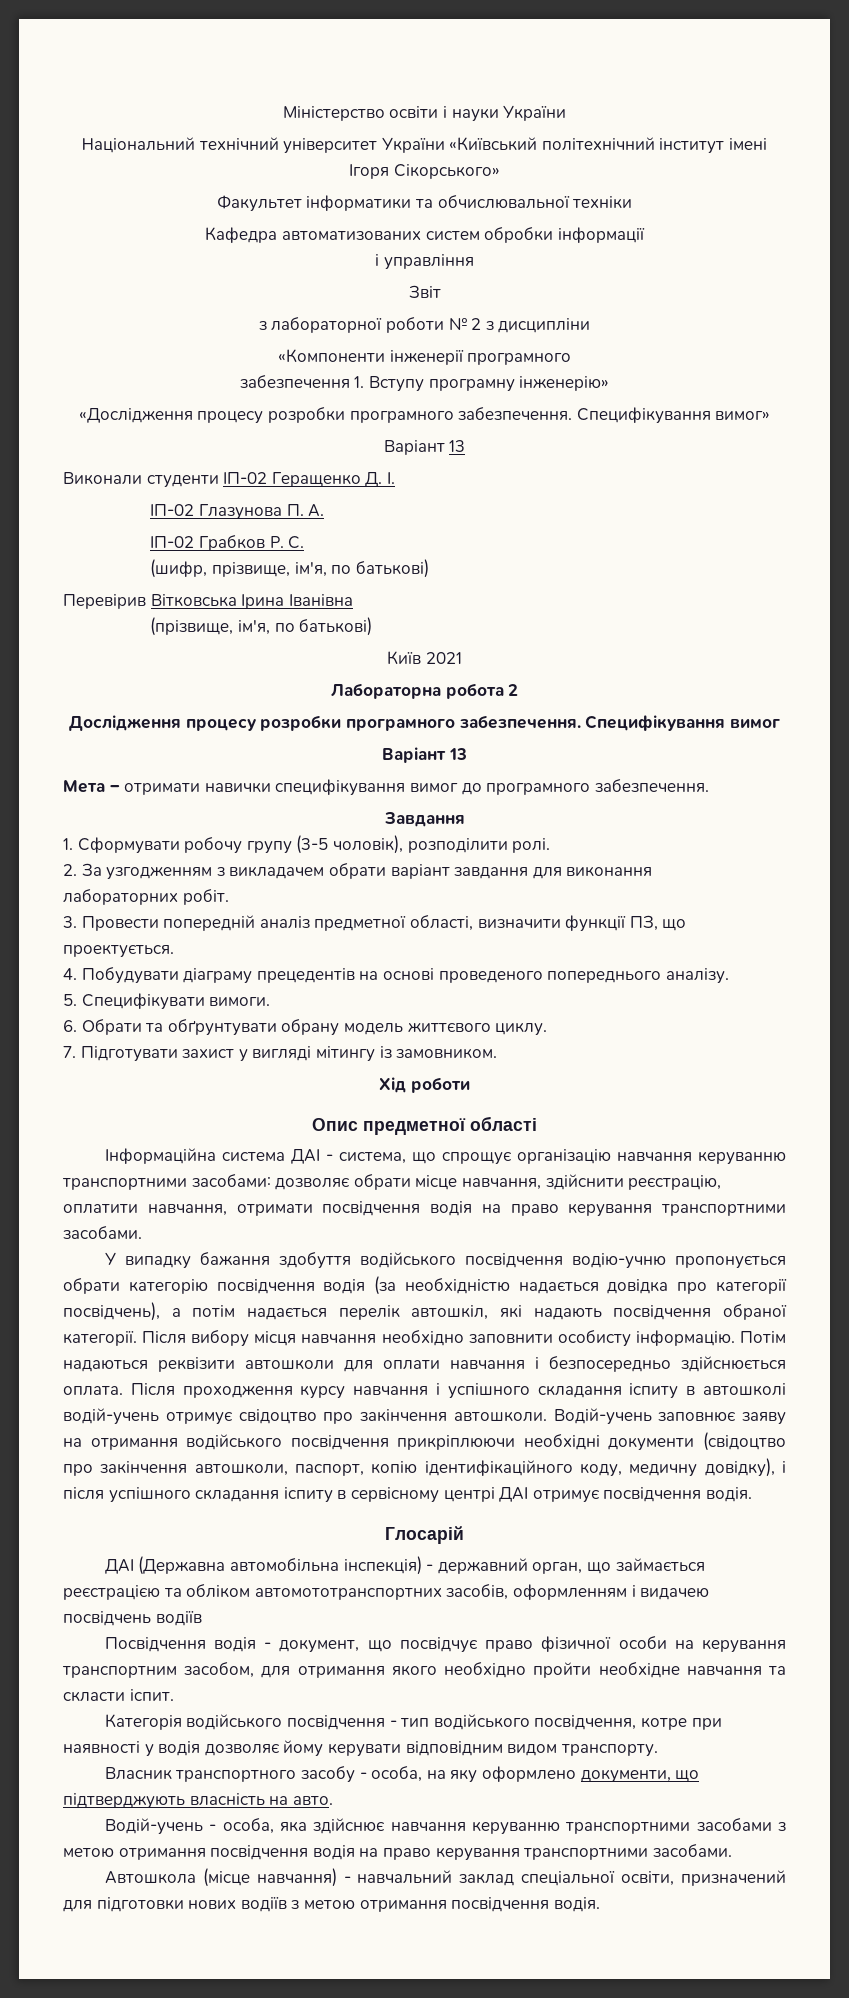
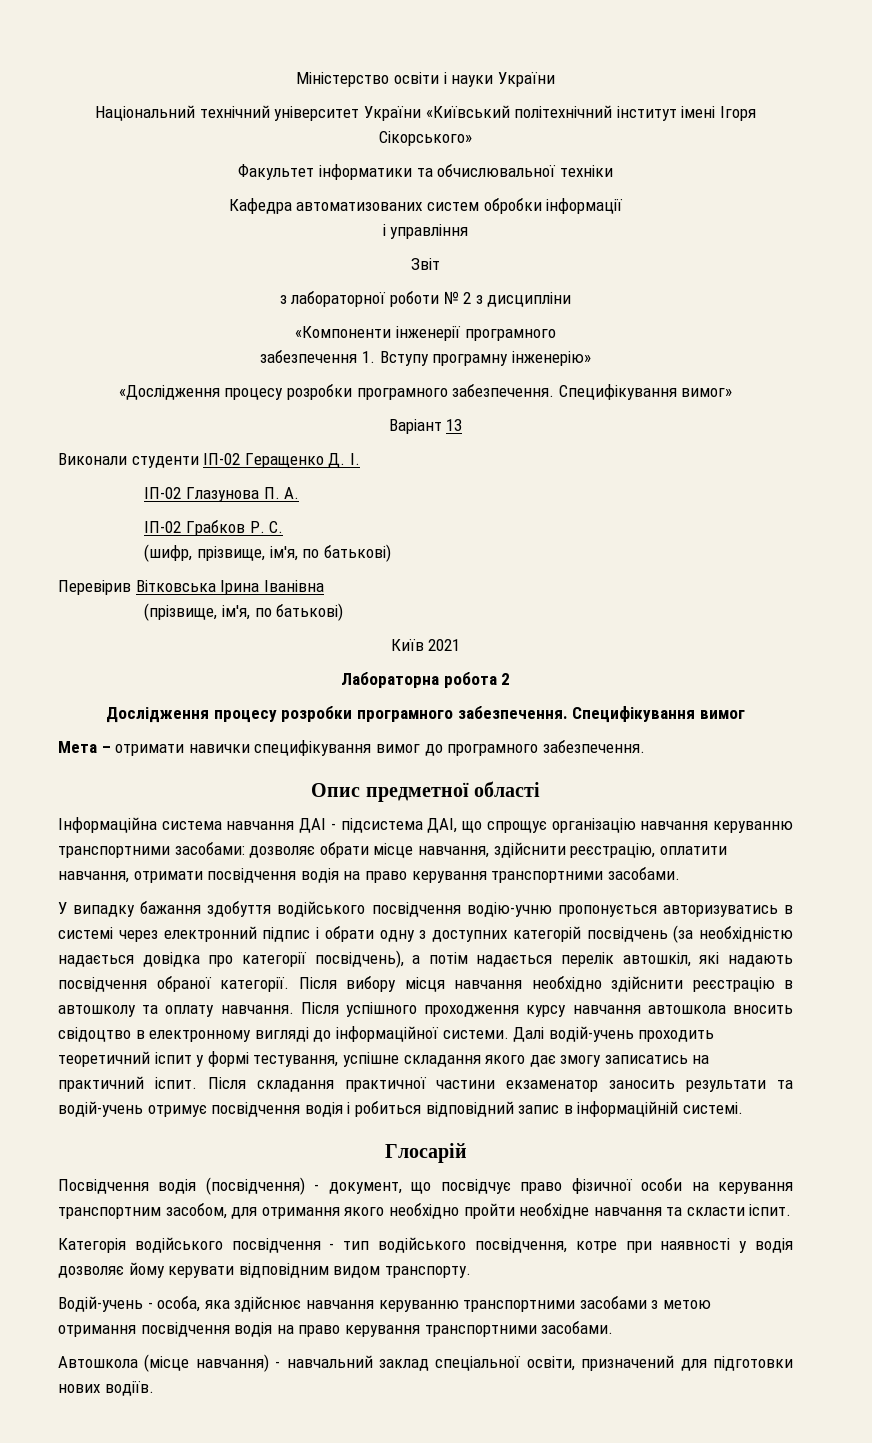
  Специфікування вимог
- Варіант 13
- Завдання
- 1. Сформувати робочу групу (3-5 чоловік), розподілити ролі.
- 2. За узгодженням з викладачем обрати варіант завдання для виконання
- лабораторних робіт.
- 3. Провести попередній аналіз предметної області, визначити функції ПЗ, що проектується.
- 4. Побудувати діаграму прецедентів на основі проведеного попереднього аналізу.
- 5. Специфікувати вимоги.
- 6. Обрати та обґрунтувати обрану модель життєвого циклу.
- 7. Підготувати захист у вигляді мітингу із замовником.
- Хід роботи
- Інформаційна система ДАІ - система, що спрощує організацію навчання керуванню транспортними засобами: дозволяє обрати місце навчання, здійснити реєстрацію, оплатити навчання, отримати посвідчення водія на право керування транспортними засобами.
+ Інформаційна система навчання ДАІ - підсистема ДАІ, що спрощує організацію навчання керуванню транспортними засобами: дозволяє обрати місце навчання, здійснити реєстрацію, оплатити навчання, отримати посвідчення водія на право керування транспортними засобами.
- У випадку бажання здобуття водійського посвідчення водію-учню пропонується обрати категорію посвідчення водія (за необхідністю надається довідка про категорії посвідчень), а потім надається перелік автошкіл, які надають посвідчення обраної категорії.
+ У випадку бажання здобуття водійського посвідчення водію-учню пропонується авторизуватись в системі через електронний підпис і обрати одну з доступних категорій посвідчень (за необхідністю надається довідка про категорії посвідчень), а потім надається перелік автошкіл, які надають посвідчення обраної категорії.
- Після вибору місця навчання необхідно заповнити особисту інформацію. Потім надаються реквізити автошколи для оплати навчання і безпосередньо здійснюється оплата. Після проходження курсу навчання і успішного складання іспиту в автошколі водій-учень отримує свідоцтво про закінчення автошколи. Водій-учень заповнює заяву на отримання водійського посвідчення прикріплюючи необхідні документи (свідоцтво про закінчення автошколи, паспорт, копію ідентифікаційного коду, медичну довідку), і після успішного складання іспиту в сервісному центрі ДАІ отримує посвідчення водія.
+ Після вибору місця навчання необхідно здійснити реєстрацію в автошколу та оплату навчання. Після успішного проходження курсу навчання автошкола вносить свідоцтво в електронному вигляді до інформаційної системи. Далі водій-учень проходить теоретичний іспит у формі тестування, успішне складання якого дає змогу записатись на практичний іспит. Після складання практичної частини екзаменатор заносить результати та водій-учень отримує посвідчення водія і робиться відповідний запис в інформаційній системі.
  Глосарій
- ДАІ (Державна автомобільна інспекція) - державний орган, що займається реєстрацією та обліком автомототранспортних засобів, оформленням і видачею посвідчень водіїв
- Посвідчення водія - документ, що посвідчує право фізичної особи на керування транспортним засобом, для отримання якого необхідно пройти необхідне навчання та скласти іспит.
+ Посвідчення водія (посвідчення) - документ, що посвідчує право фізичної особи на керування транспортним засобом, для отримання якого необхідно пройти необхідне навчання та скласти іспит.
- Власник транспортного засобу - особа, на яку оформлено документи, що підтверджують власність на авто.
- Автошкола (місце навчання) - навчальний заклад спеціальної освіти, призначений для підготовки нових водіїв з метою отримання посвідчення водія.
+ Автошкола (місце навчання) - навчальний заклад спеціальної освіти, призначений для підготовки нових водіїв.

